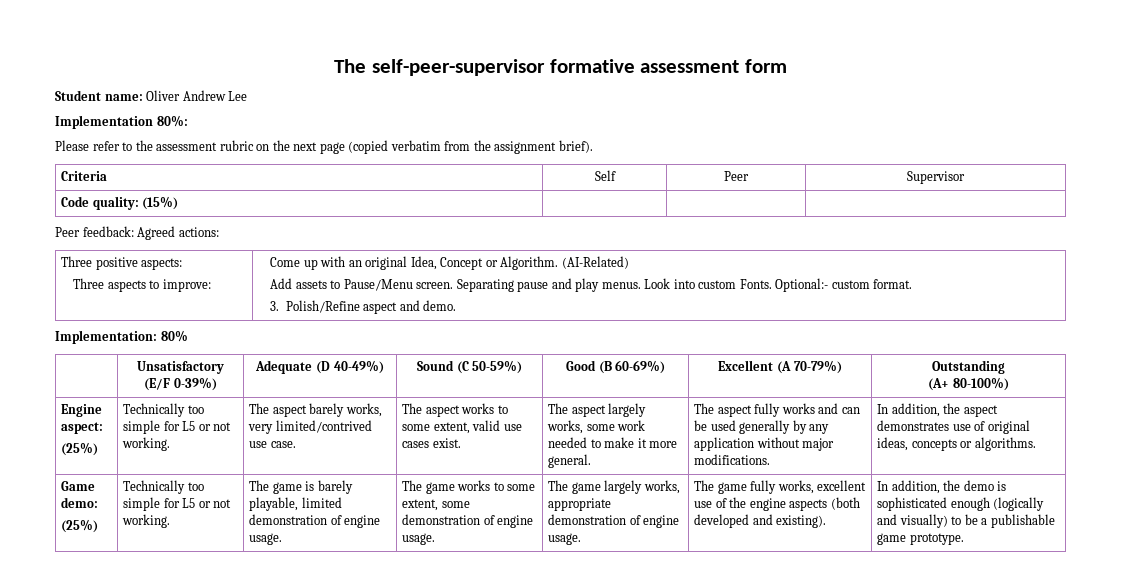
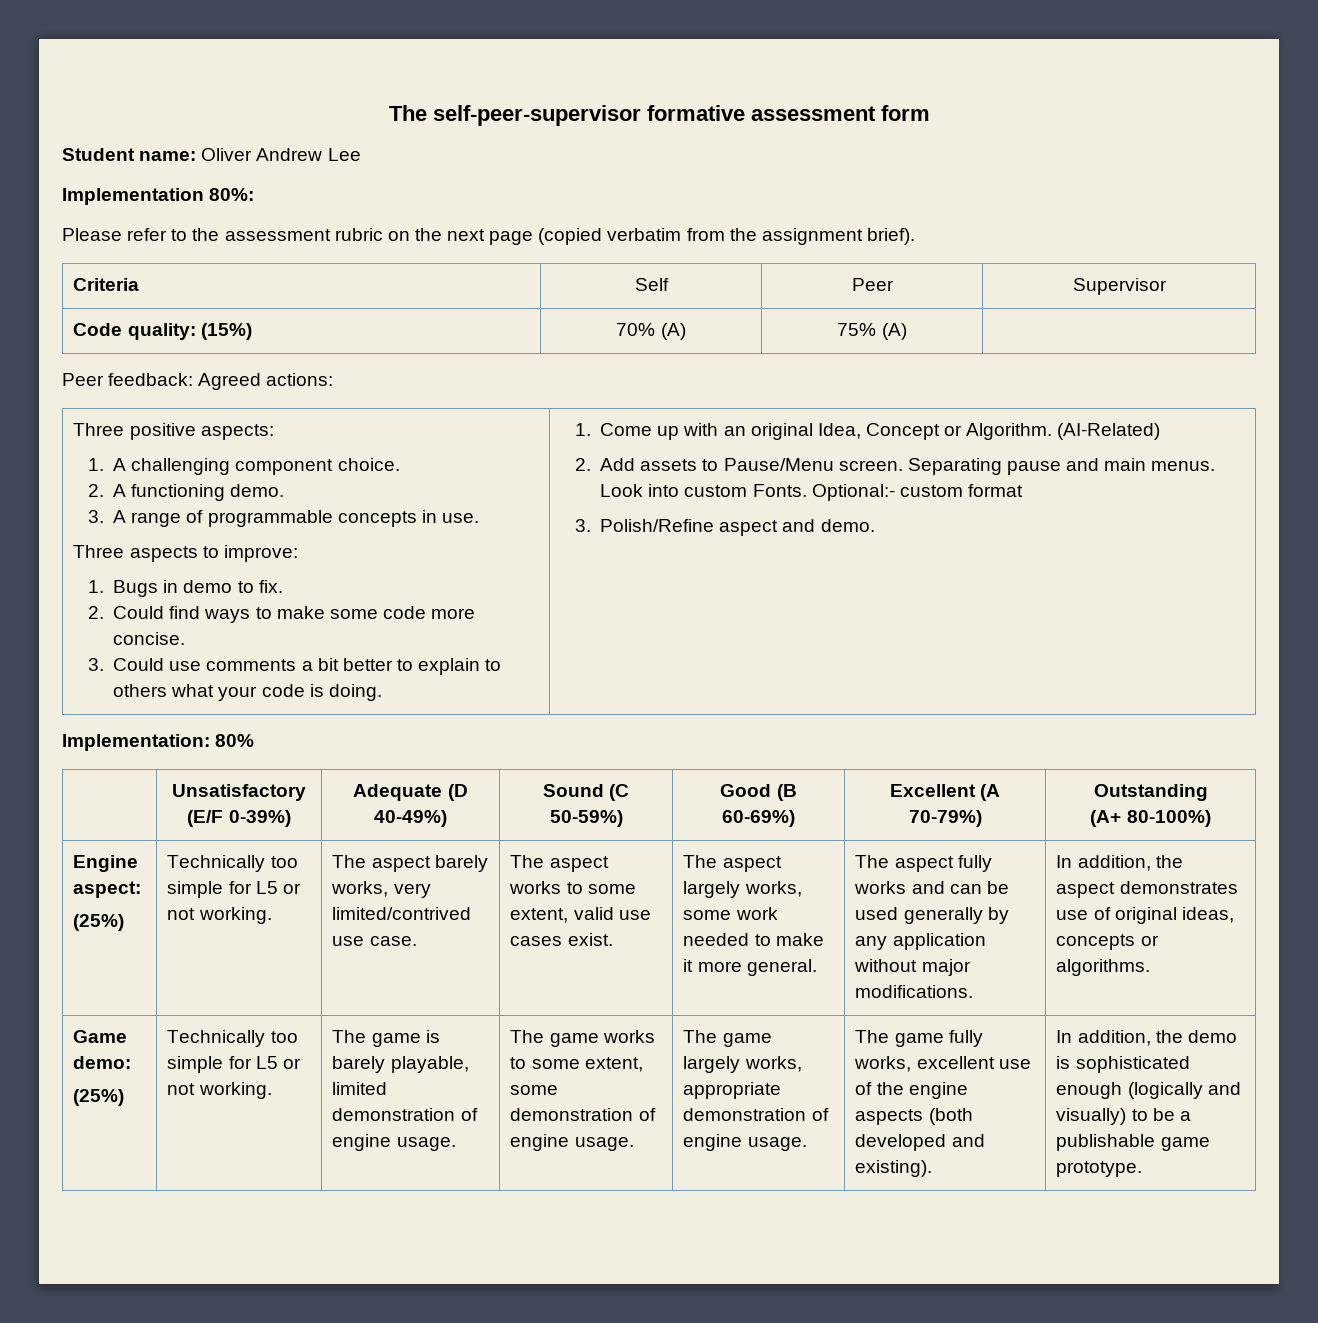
- Code quality: (15%) | | |
+ Code quality: (15%) | 70% (A) | 75% (A) |
- Three aspects to improve: | Come up with an original Idea, Concept or Algorithm.
+ 1. A challenging component choice.
+ 2. A functioning demo.
+ 3. A range of programmable concepts in use.
+ Three aspects to improve:
+ 1. Bugs in demo to fix.
+ 2. Could find ways to make some code more concise.
+ 3. Could use comments a bit better to explain to others what your code is doing. | 1. Come up with an original Idea, Concept or Algorithm.
- Add assets to Pause/Menu screen.
+ 2. Add assets to Pause/Menu screen.
- Separating pause and play menus.
+ Separating pause and main menus.
- Optional:- custom format.
+ Optional:- custom format

